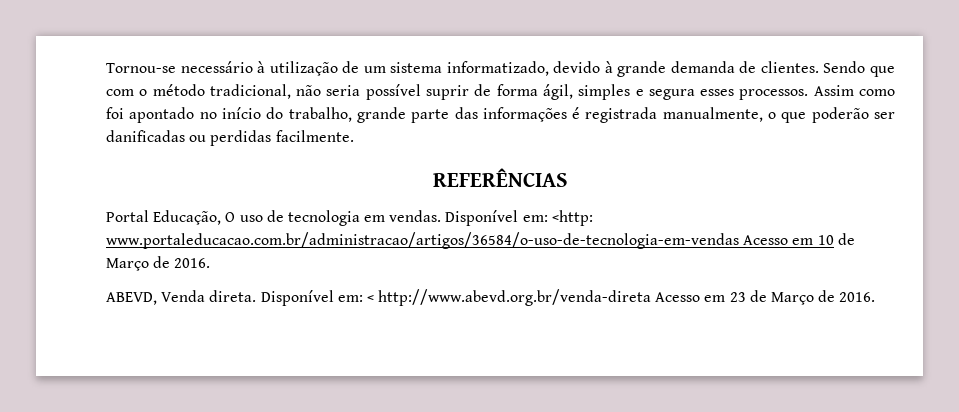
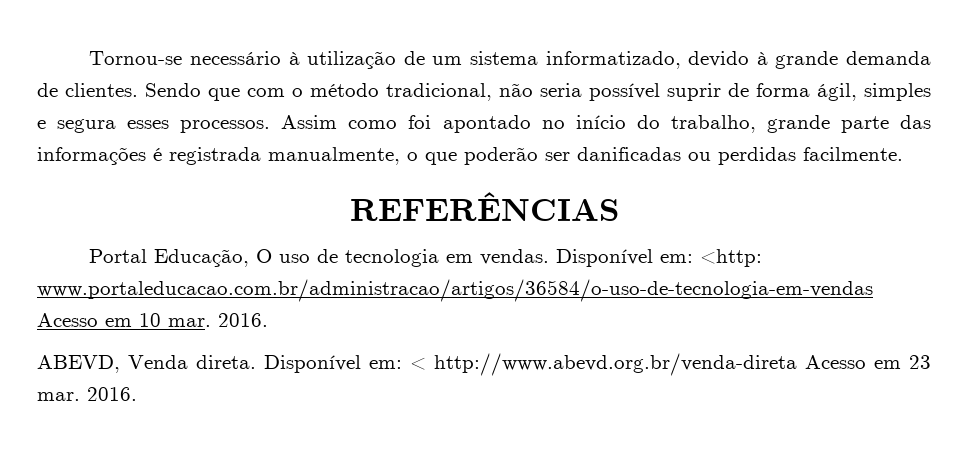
- Disponível em: <http: www.portaleducacao.com.br/administracao/artigos/36584/o-uso-de-tecnologia-em-vendas Acesso em 10 de Março de 2016.
+ Disponível em: <http: www.portaleducacao.com.br/administracao/artigos/36584/o-uso-de-tecnologia-em-vendas Acesso em 10 mar. 2016.
- Disponível em: < http://www.abevd.org.br/venda-direta Acesso em 23 de Março de 2016.
+ Disponível em: < http://www.abevd.org.br/venda-direta Acesso em 23 mar. 2016.

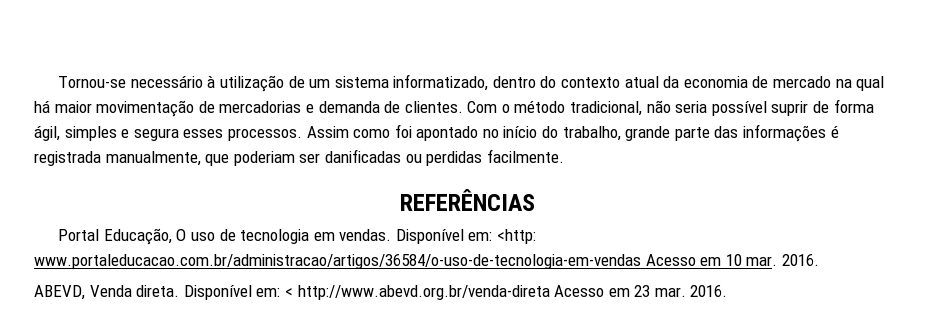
- Tornou-se necessário à utilização de um sistema informatizado, devido à grande demanda de clientes. Sendo que com o método tradicional, não seria possível suprir de forma ágil, simples e segura esses processos.
+ Tornou-se necessário à utilização de um sistema informatizado, dentro do contexto atual da economia de mercado na qual há maior movimentação de mercadorias e demanda de clientes. Com o método tradicional, não seria possível suprir de forma ágil, simples e segura esses processos.
- Assim como foi apontado no início do trabalho, grande parte das informações é registrada manualmente, o que poderão ser danificadas ou perdidas facilmente.
+ Assim como foi apontado no início do trabalho, grande parte das informações é registrada manualmente, que poderiam ser danificadas ou perdidas facilmente.

